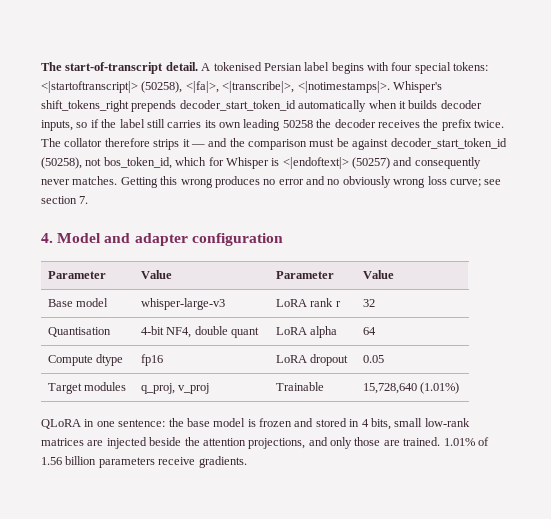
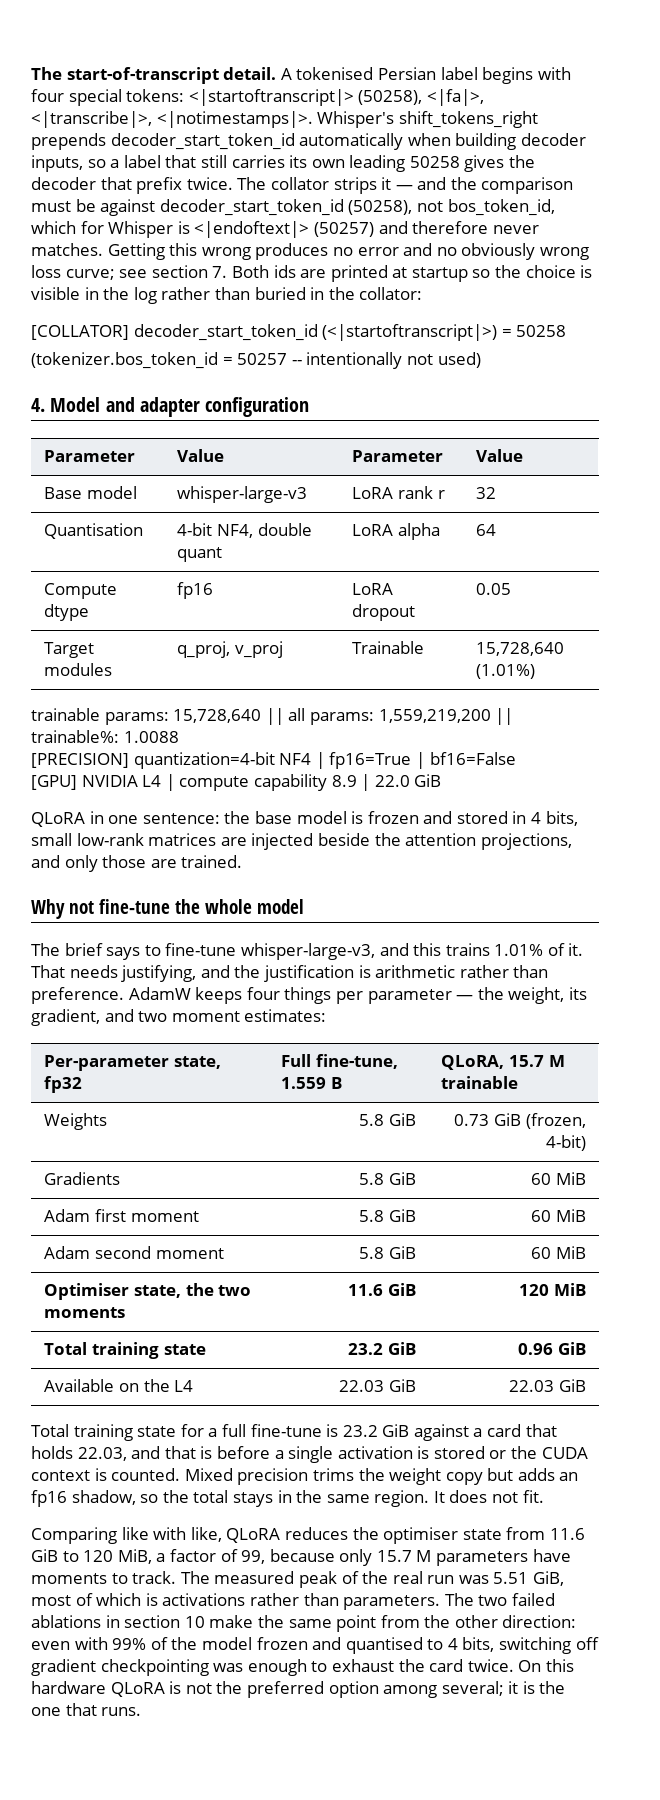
- Whisper's shift_tokens_right prepends decoder_start_token_id automatically when it builds decoder inputs, so if the label still carries its own leading 50258 the decoder receives the prefix twice.
+ Whisper's shift_tokens_right prepends decoder_start_token_id automatically when building decoder inputs, so a label that still carries its own leading 50258 gives the decoder that prefix twice.
- The collator therefore strips it — and the comparison must be against decoder_start_token_id (50258), not bos_token_id, which for Whisper is <|endoftext|> (50257) and consequently never matches.
+ The collator strips it — and the comparison must be against decoder_start_token_id (50258), not bos_token_id, which for Whisper is <|endoftext|> (50257) and therefore never matches.
- Getting this wrong produces no error and no obviously wrong loss curve; see section 7.
+ Getting this wrong produces no error and no obviously wrong loss curve; see section 7. Both ids are printed at startup so the choice is visible in the log rather than buried in the collator:
+ [COLLATOR] decoder_start_token_id (<|startoftranscript|>) = 50258
+ (tokenizer.bos_token_id = 50257 -- intentionally not used)
+ trainable params: 15,728,640 || all params: 1,559,219,200 || trainable%: 1.0088
+ [PRECISION] quantization=4-bit NF4 | fp16=True | bf16=False
+ [GPU] NVIDIA L4 | compute capability 8.9 | 22.0 GiB
- QLoRA in one sentence: the base model is frozen and stored in 4 bits, small low-rank matrices are injected beside the attention projections, and only those are trained. 1.01% of 1.56 billion parameters receive gradients.
+ QLoRA in one sentence: the base model is frozen and stored in 4 bits, small low-rank matrices are injected beside the attention projections, and only those are trained.
+ Why not fine-tune the whole model
+ The brief says to fine-tune whisper-large-v3, and this trains 1.01% of it. That needs justifying, and the justification is arithmetic rather than preference. AdamW keeps four things per parameter — the weight, its gradient, and two moment estimates:
+ Per-parameter state, fp32 | Full fine-tune, 1.559 B | QLoRA, 15.7 M trainable
+ Weights | 5.8 GiB | 0.73 GiB (frozen, 4-bit)
+ Gradients | 5.8 GiB | 60 MiB
+ Adam first moment | 5.8 GiB | 60 MiB
+ Adam second moment | 5.8 GiB | 60 MiB
+ Optimiser state, the two moments | 11.6 GiB | 120 MiB
+ Total training state | 23.2 GiB | 0.96 GiB
+ Available on the L4 | 22.03 GiB | 22.03 GiB
+ Total training state for a full fine-tune is 23.2 GiB against a card that holds 22.03, and that is before a single activation is stored or the CUDA context is counted. Mixed precision trims the weight copy but adds an fp16 shadow, so the total stays in the same region. It does not fit.
+ Comparing like with like, QLoRA reduces the optimiser state from 11.6 GiB to 120 MiB, a factor of 99, because only 15.7 M parameters have moments to track. The measured peak of the real run was 5.51 GiB, most of which is activations rather than parameters. The two failed ablations in section 10 make the same point from the other direction: even with 99% of the model frozen and quantised to 4 bits, switching off gradient checkpointing was enough to exhaust the card twice. On this hardware QLoRA is not the preferred option among several; it is the one that runs.

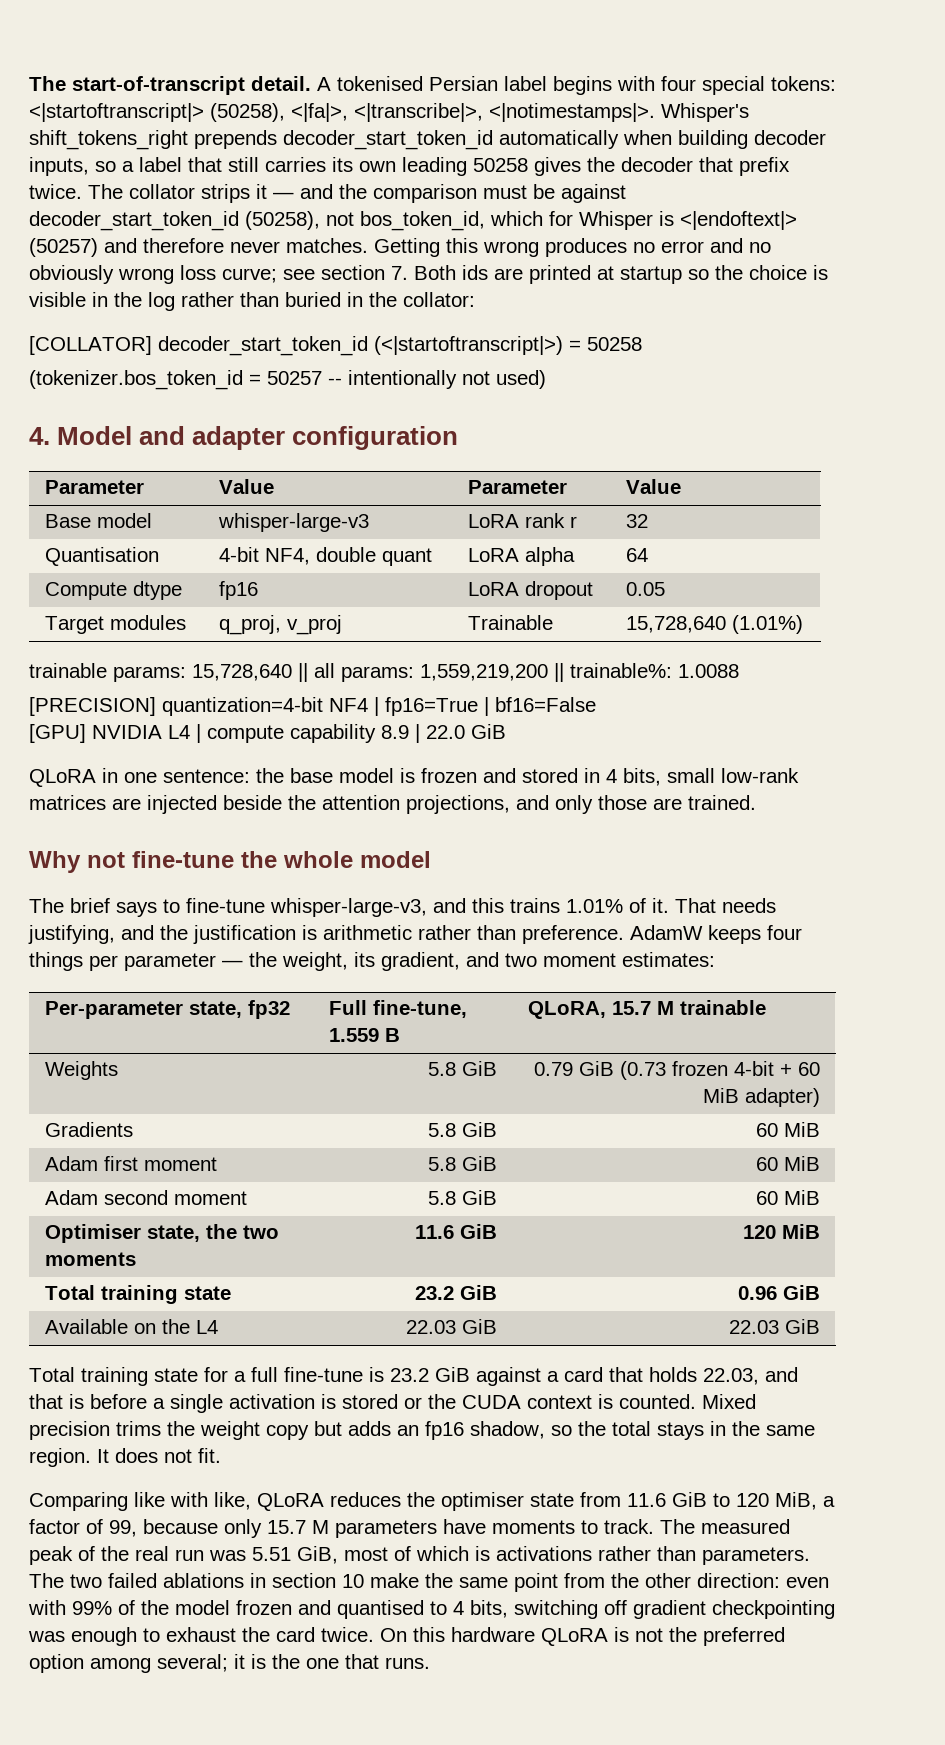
- Weights | 5.8 GiB | 0.73 GiB (frozen, 4-bit)
+ Weights | 5.8 GiB | 0.79 GiB (0.73 frozen 4-bit + 60 MiB adapter)

